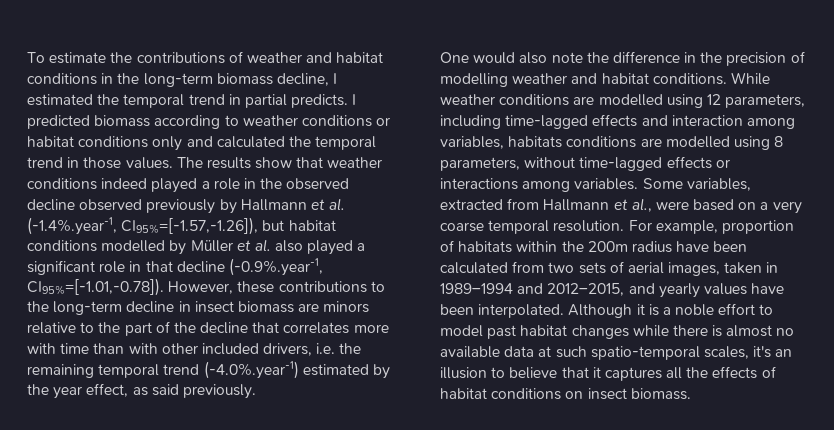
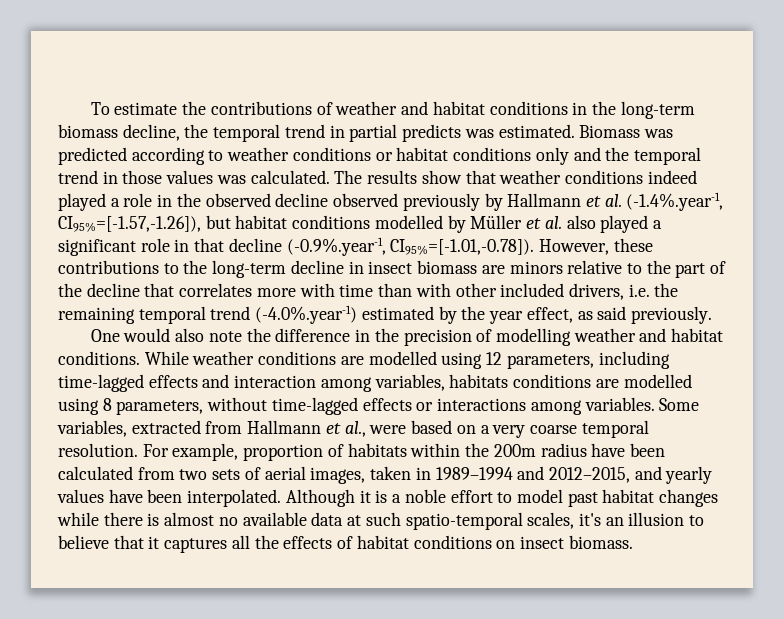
- To estimate the contributions of weather and habitat conditions in the long-term biomass decline, I estimated the temporal trend in partial predicts. I predicted biomass according to weather conditions or habitat conditions only and calculated the temporal trend in those values.
+ To estimate the contributions of weather and habitat conditions in the long-term biomass decline, the temporal trend in partial predicts was estimated. Biomass was predicted according to weather conditions or habitat conditions only and the temporal trend in those values was calculated.

